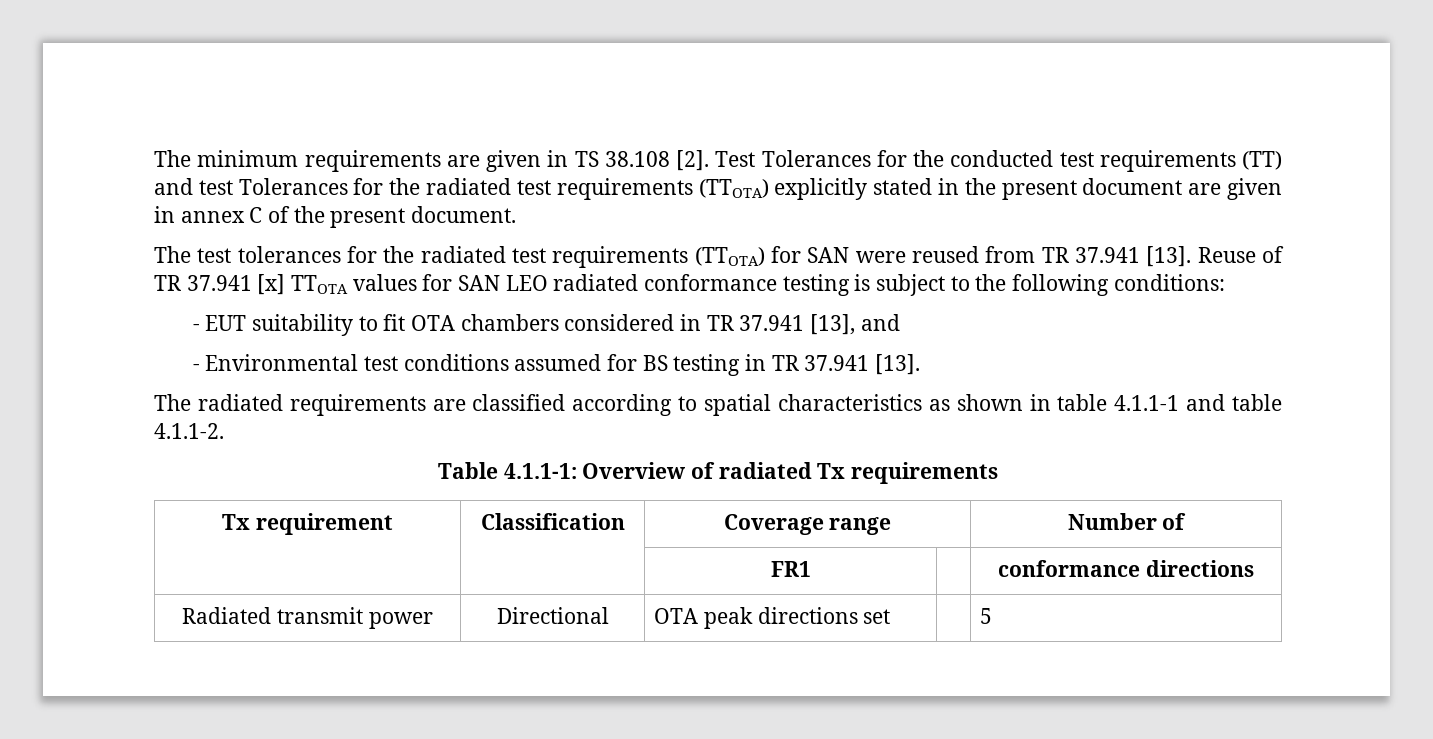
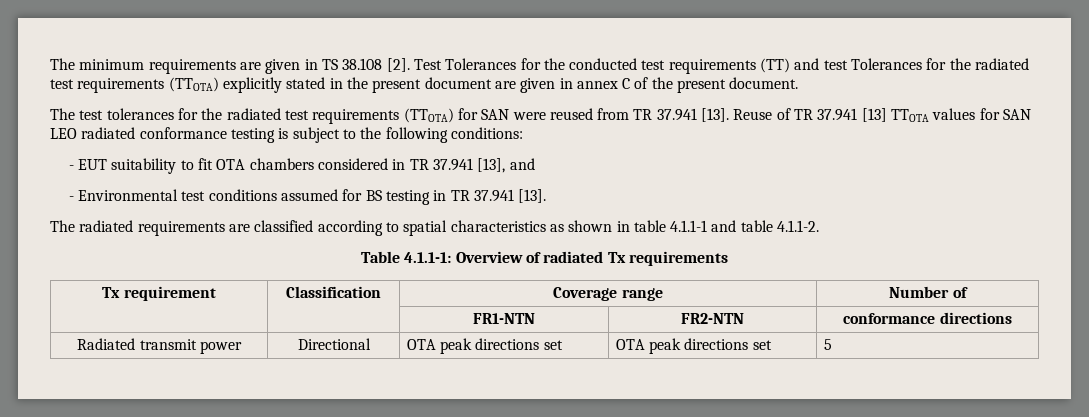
- Reuse of TR 37.941 [x] TTOTA values for SAN LEO radiated conformance testing is subject to the following conditions:
+ Reuse of TR 37.941 [13] TTOTA values for SAN LEO radiated conformance testing is subject to the following conditions:
- | | FR1 | | conformance directions
+ | | FR1-NTN | FR2-NTN | conformance directions
- Radiated transmit power | Directional | OTA peak directions set | | 5
+ Radiated transmit power | Directional | OTA peak directions set | OTA peak directions set | 5

